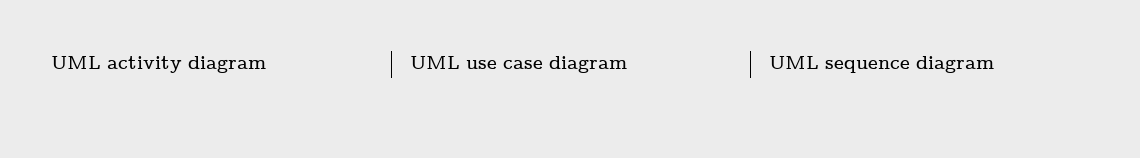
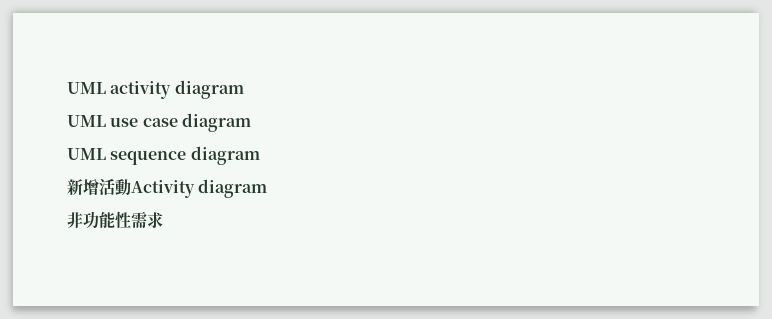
+ 新增活動Activity diagram
+ 非功能性需求

